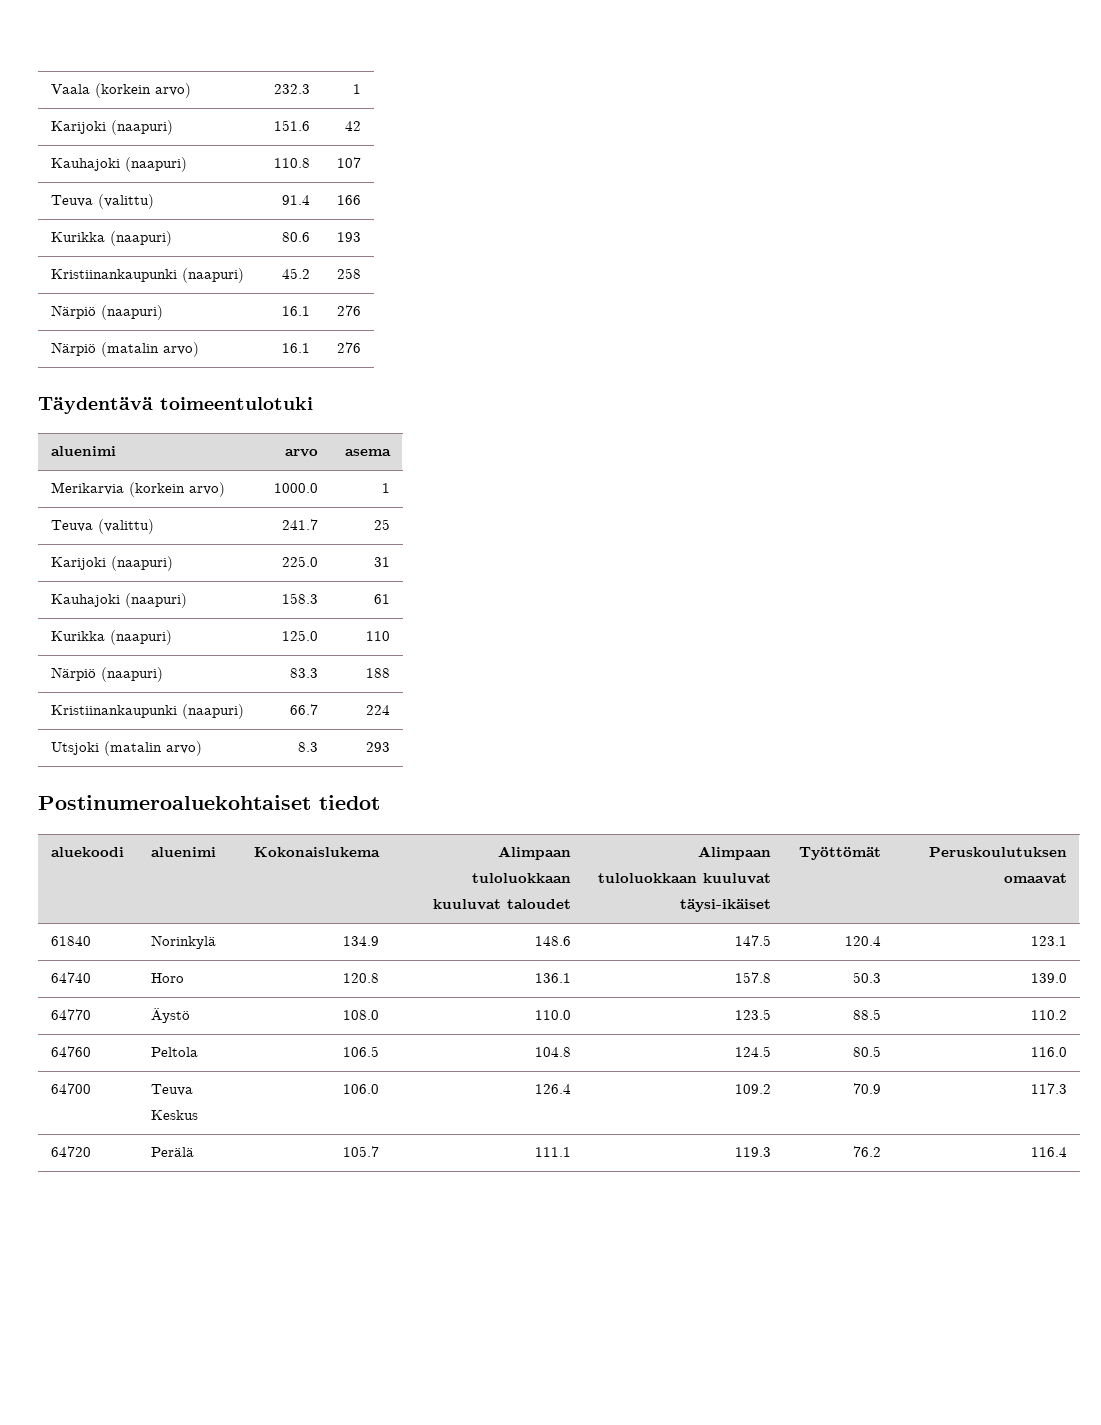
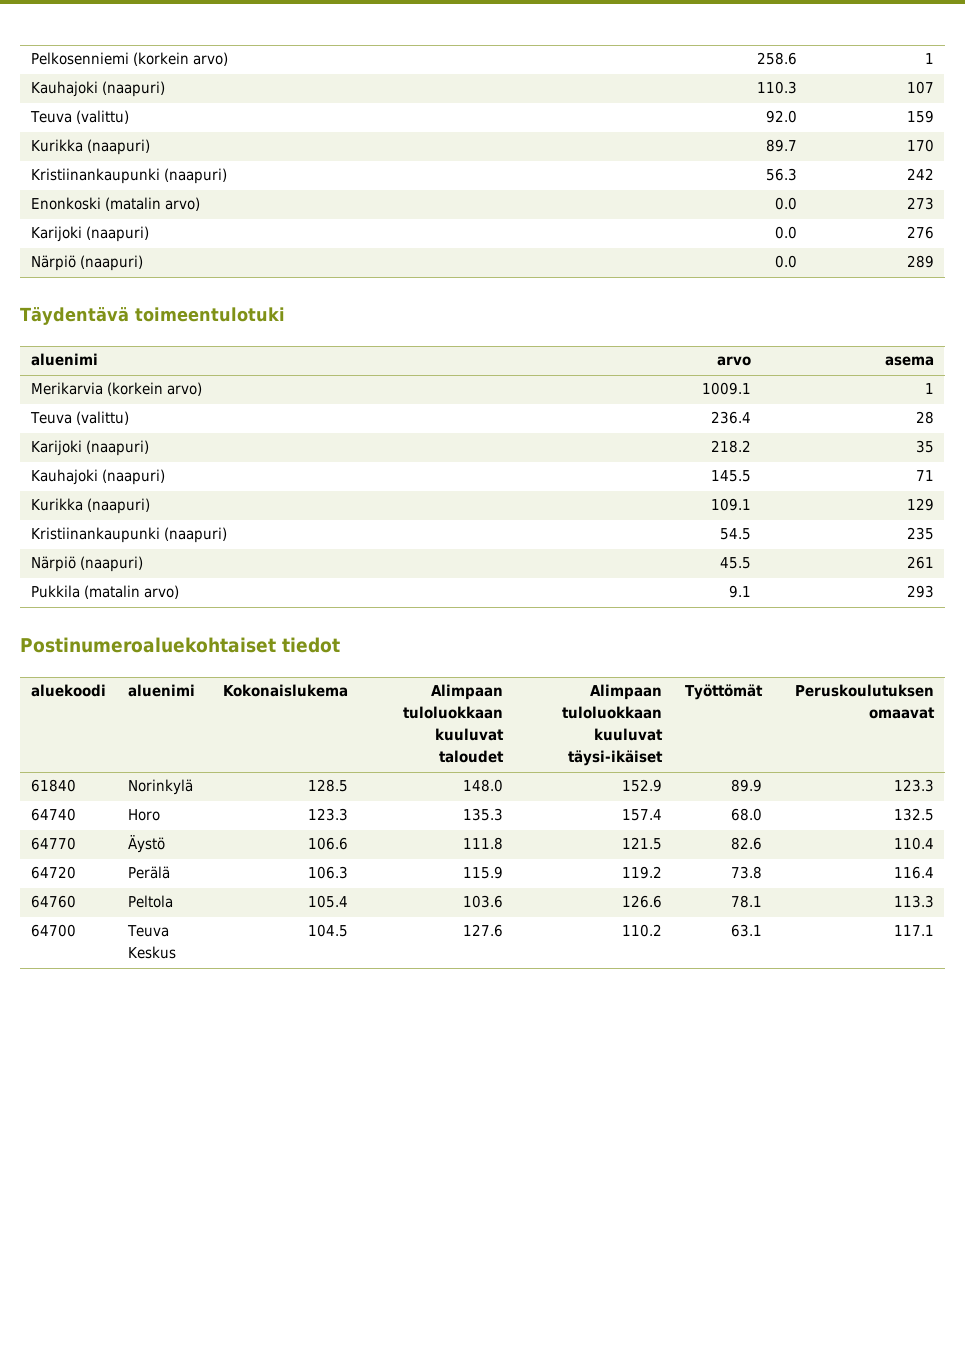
- Vaala (korkein arvo) | 232.3 | 1
- Karijoki (naapuri) | 151.6 | 42
- Kauhajoki (naapuri) | 110.8 | 107
+ Pelkosenniemi (korkein arvo) | 258.6 | 1
+ Kauhajoki (naapuri) | 110.3 | 107
- Teuva (valittu) | 91.4 | 166
- Kurikka (naapuri) | 80.6 | 193
- Kristiinankaupunki (naapuri) | 45.2 | 258
- Närpiö (naapuri) | 16.1 | 276
- Närpiö (matalin arvo) | 16.1 | 276
+ Teuva (valittu) | 92.0 | 159
+ Kurikka (naapuri) | 89.7 | 170
+ Kristiinankaupunki (naapuri) | 56.3 | 242
+ Enonkoski (matalin arvo) | 0.0 | 273
+ Karijoki (naapuri) | 0.0 | 276
+ Närpiö (naapuri) | 0.0 | 289
- Merikarvia (korkein arvo) | 1000.0 | 1
+ Merikarvia (korkein arvo) | 1009.1 | 1
- Teuva (valittu) | 241.7 | 25
- Karijoki (naapuri) | 225.0 | 31
- Kauhajoki (naapuri) | 158.3 | 61
- Kurikka (naapuri) | 125.0 | 110
- Närpiö (naapuri) | 83.3 | 188
- Kristiinankaupunki (naapuri) | 66.7 | 224
- Utsjoki (matalin arvo) | 8.3 | 293
+ Teuva (valittu) | 236.4 | 28
+ Karijoki (naapuri) | 218.2 | 35
+ Kauhajoki (naapuri) | 145.5 | 71
+ Kurikka (naapuri) | 109.1 | 129
+ Kristiinankaupunki (naapuri) | 54.5 | 235
+ Närpiö (naapuri) | 45.5 | 261
+ Pukkila (matalin arvo) | 9.1 | 293
- 61840 | Norinkylä | 134.9 | 148.6 | 147.5 | 120.4 | 123.1
- 64740 | Horo | 120.8 | 136.1 | 157.8 | 50.3 | 139.0
- 64770 | Äystö | 108.0 | 110.0 | 123.5 | 88.5 | 110.2
- 64760 | Peltola | 106.5 | 104.8 | 124.5 | 80.5 | 116.0
- 64700 | Teuva Keskus | 106.0 | 126.4 | 109.2 | 70.9 | 117.3
- 64720 | Perälä | 105.7 | 111.1 | 119.3 | 76.2 | 116.4
+ 61840 | Norinkylä | 128.5 | 148.0 | 152.9 | 89.9 | 123.3
+ 64740 | Horo | 123.3 | 135.3 | 157.4 | 68.0 | 132.5
+ 64770 | Äystö | 106.6 | 111.8 | 121.5 | 82.6 | 110.4
+ 64720 | Perälä | 106.3 | 115.9 | 119.2 | 73.8 | 116.4
+ 64760 | Peltola | 105.4 | 103.6 | 126.6 | 78.1 | 113.3
+ 64700 | Teuva Keskus | 104.5 | 127.6 | 110.2 | 63.1 | 117.1

